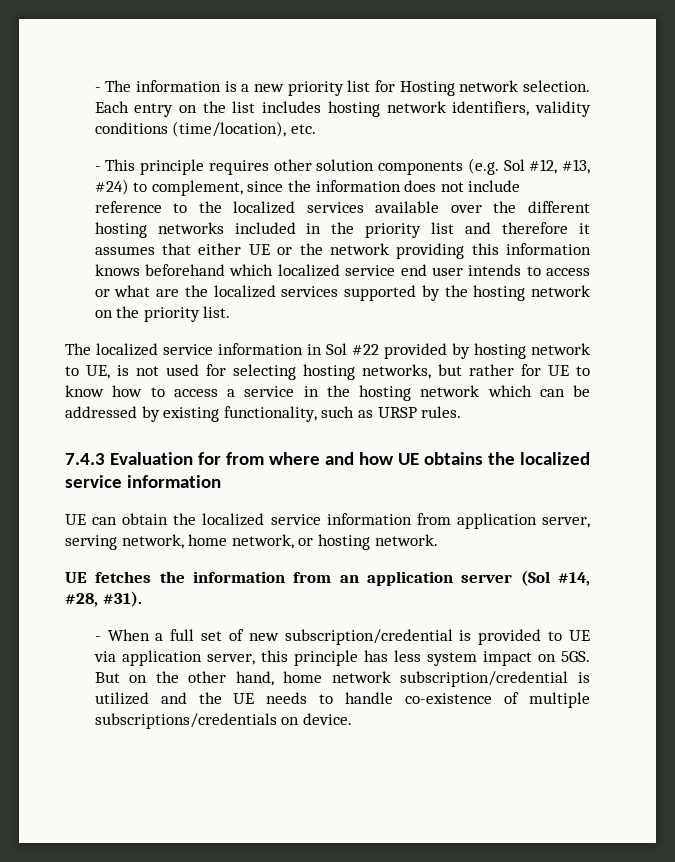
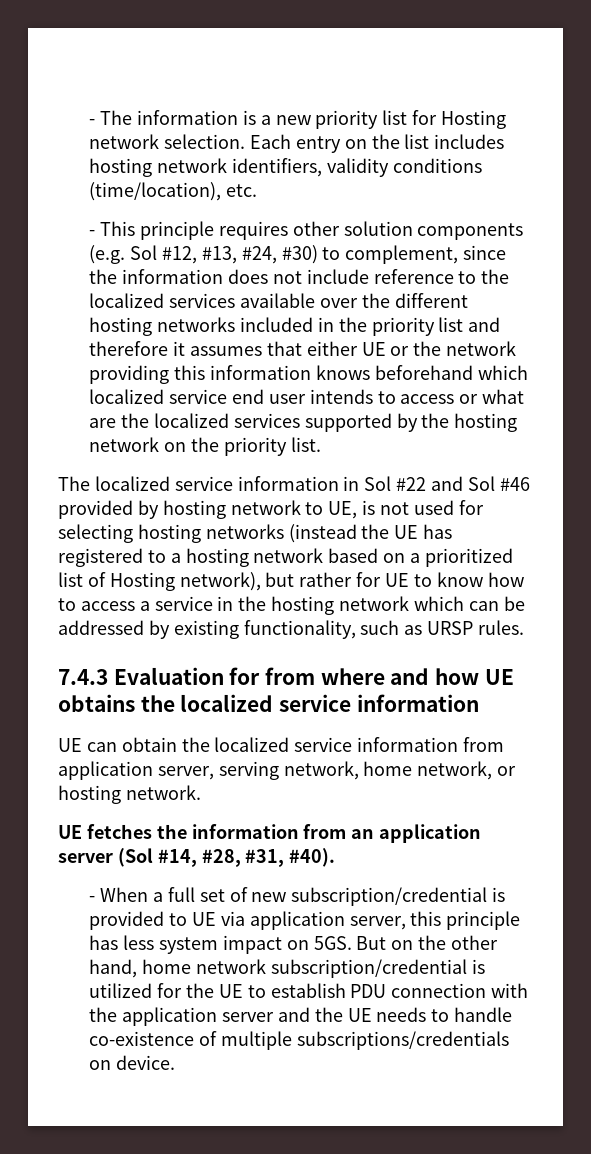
- - This principle requires other solution components (e.g. Sol #12, #13, #24) to complement, since the information does not include reference to the localized services available over the different hosting networks included in the priority list and therefore it assumes that either UE or the network providing this information knows beforehand which localized service end user intends to access or what are the localized services supported by the hosting network on the priority list.
+ - This principle requires other solution components (e.g. Sol #12, #13, #24, #30) to complement, since the information does not include reference to the localized services available over the different hosting networks included in the priority list and therefore it assumes that either UE or the network providing this information knows beforehand which localized service end user intends to access or what are the localized services supported by the hosting network on the priority list.
- The localized service information in Sol #22 provided by hosting network to UE, is not used for selecting hosting networks, but rather for UE to know how to access a service in the hosting network which can be addressed by existing functionality, such as URSP rules.
+ The localized service information in Sol #22 and Sol #46 provided by hosting network to UE, is not used for selecting hosting networks (instead the UE has registered to a hosting network based on a prioritized list of Hosting network), but rather for UE to know how to access a service in the hosting network which can be addressed by existing functionality, such as URSP rules.
- UE fetches the information from an application server (Sol #14, #28, #31).
+ UE fetches the information from an application server (Sol #14, #28, #31, #40).
- But on the other hand, home network subscription/credential is utilized and the UE needs to handle co-existence of multiple subscriptions/credentials on device.
+ But on the other hand, home network subscription/credential is utilized for the UE to establish PDU connection with the application server and the UE needs to handle co-existence of multiple subscriptions/credentials on device.

